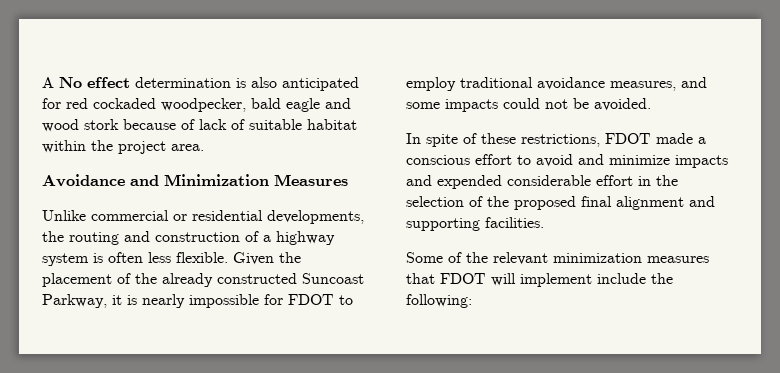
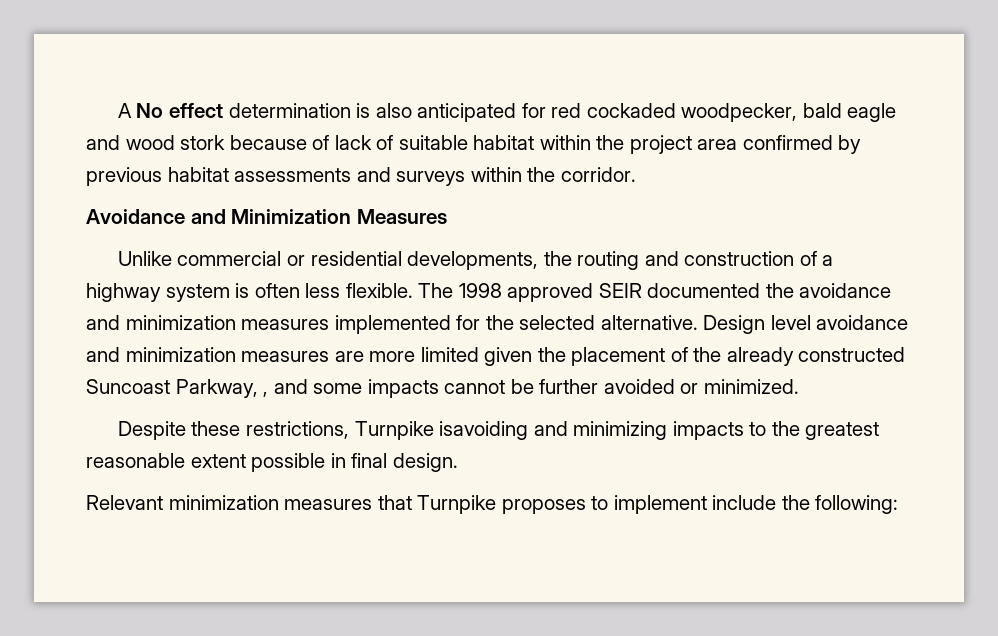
- A No effect determination is also anticipated for red cockaded woodpecker, bald eagle and wood stork because of lack of suitable habitat within the project area.
+ A No effect determination is also anticipated for red cockaded woodpecker, bald eagle and wood stork because of lack of suitable habitat within the project area confirmed by previous habitat assessments and surveys within the corridor.
- Given the placement of the already constructed Suncoast Parkway, it is nearly impossible for FDOT to employ traditional avoidance measures, and some impacts could not be avoided.
- In spite of these restrictions, FDOT made a conscious effort to avoid and minimize impacts and expended considerable effort in the selection of the proposed final alignment and supporting facilities.
- Some of the relevant minimization measures that FDOT will implement include the following:
+ The 1998 approved SEIR documented the avoidance and minimization measures implemented for the selected alternative. Design level avoidance and minimization measures are more limited given the placement of the already constructed Suncoast Parkway, , and some impacts cannot be further avoided or minimized.
+ Despite these restrictions, Turnpike isavoiding and minimizing impacts to the greatest reasonable extent possible in final design.
+ Relevant minimization measures that Turnpike proposes to implement include the following:

